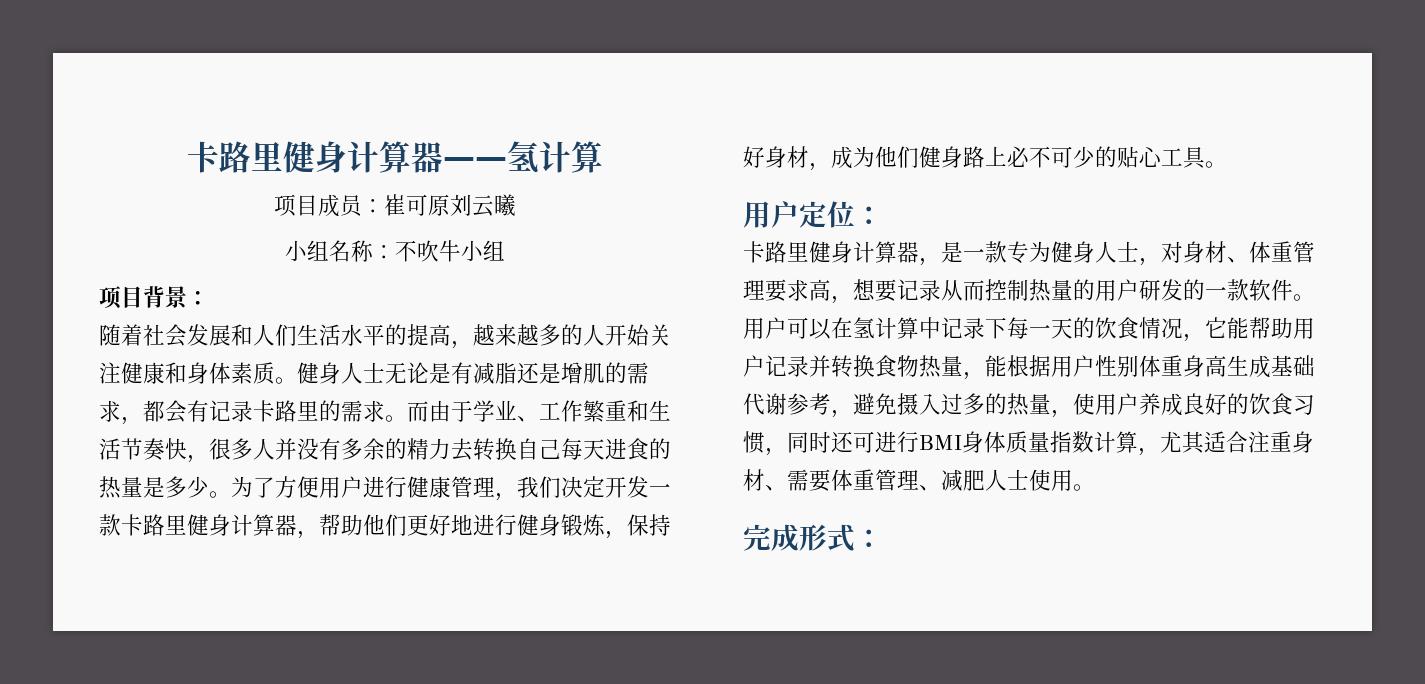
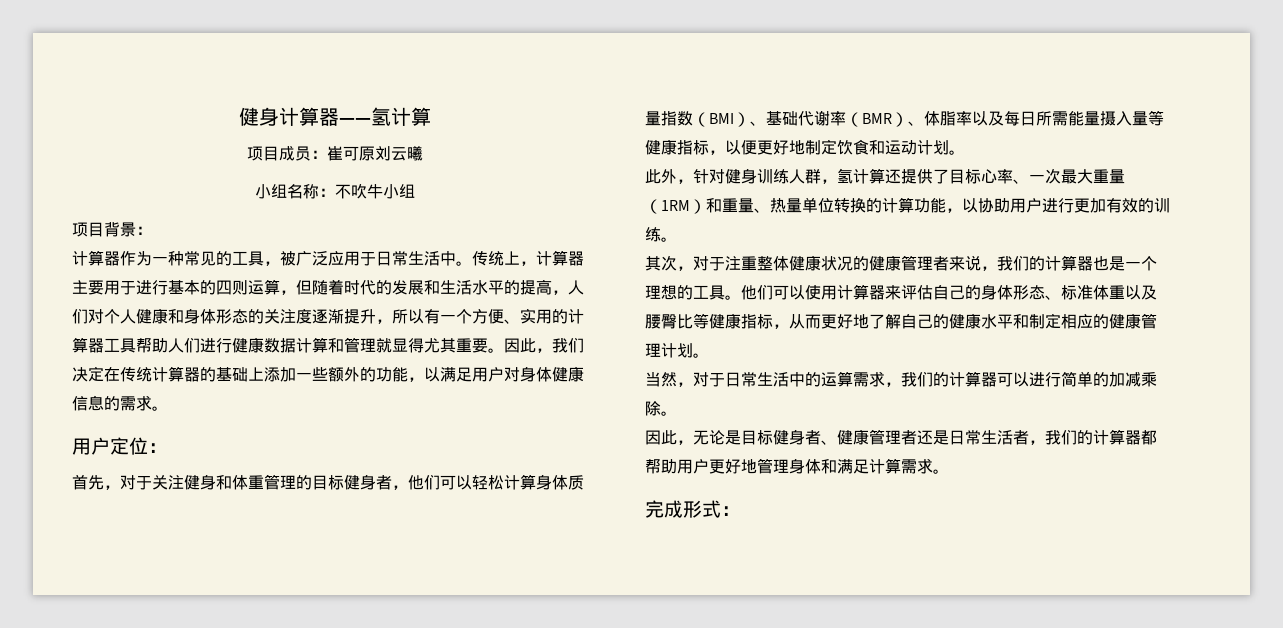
- 卡路里健身计算器——氢计算
+ 健身计算器——氢计算
- 随着社会发展和人们生活水平的提高，越来越多的人开始关注健康和身体素质。健身人士无论是有减脂还是增肌的需求，都会有记录卡路里的需求。而由于学业、工作繁重和生活节奏快，很多人并没有多余的精力去转换自己每天进食的热量是多少。为了方便用户进行健康管理，我们决定开发一款卡路里健身计算器，帮助他们更好地进行健身锻炼，保持好身材，成为他们健身路上必不可少的贴心工具。
+ 计算器作为一种常见的工具，被广泛应用于日常生活中。传统上，计算器主要用于进行基本的四则运算，但随着时代的发展和生活水平的提高，人们对个人健康和身体形态的关注度逐渐提升，所以有一个方便、实用的计算器工具帮助人们进行健康数据计算和管理就显得尤其重要。因此，我们决定在传统计算器的基础上添加一些额外的功能，以满足用户对身体健康信息的需求。
  用户定位：
- 卡路里健身计算器，是一款专为健身人士，对身材、体重管理要求高，想要记录从而控制热量的用户研发的一款软件。用户可以在氢计算中记录下每一天的饮食情况，它能帮助用户记录并转换食物热量，能根据用户性别体重身高生成基础代谢参考，避免摄入过多的热量，使用户养成良好的饮食习惯，同时还可进行BMI身体质量指数计算，尤其适合注重身材、需要体重管理、减肥人士使用。
+ 首先，对于关注健身和体重管理的目标健身者，他们可以轻松计算身体质量指数（BMI）、基础代谢率（BMR）、体脂率以及每日所需能量摄入量等健康指标，以便更好地制定饮食和运动计划。
+ 此外，针对健身训练人群，氢计算还提供了目标心率、一次最大重量（1RM）和重量、热量单位转换的计算功能，以协助用户进行更加有效的训练。
+ 其次，对于注重整体健康状况的健康管理者来说，我们的计算器也是一个理想的工具。他们可以使用计算器来评估自己的身体形态、标准体重以及腰臀比等健康指标，从而更好地了解自己的健康水平和制定相应的健康管理计划。
+ 当然，对于日常生活中的运算需求，我们的计算器可以进行简单的加减乘除。
+ 因此，无论是目标健身者、健康管理者还是日常生活者，我们的计算器都帮助用户更好地管理身体和满足计算需求。

